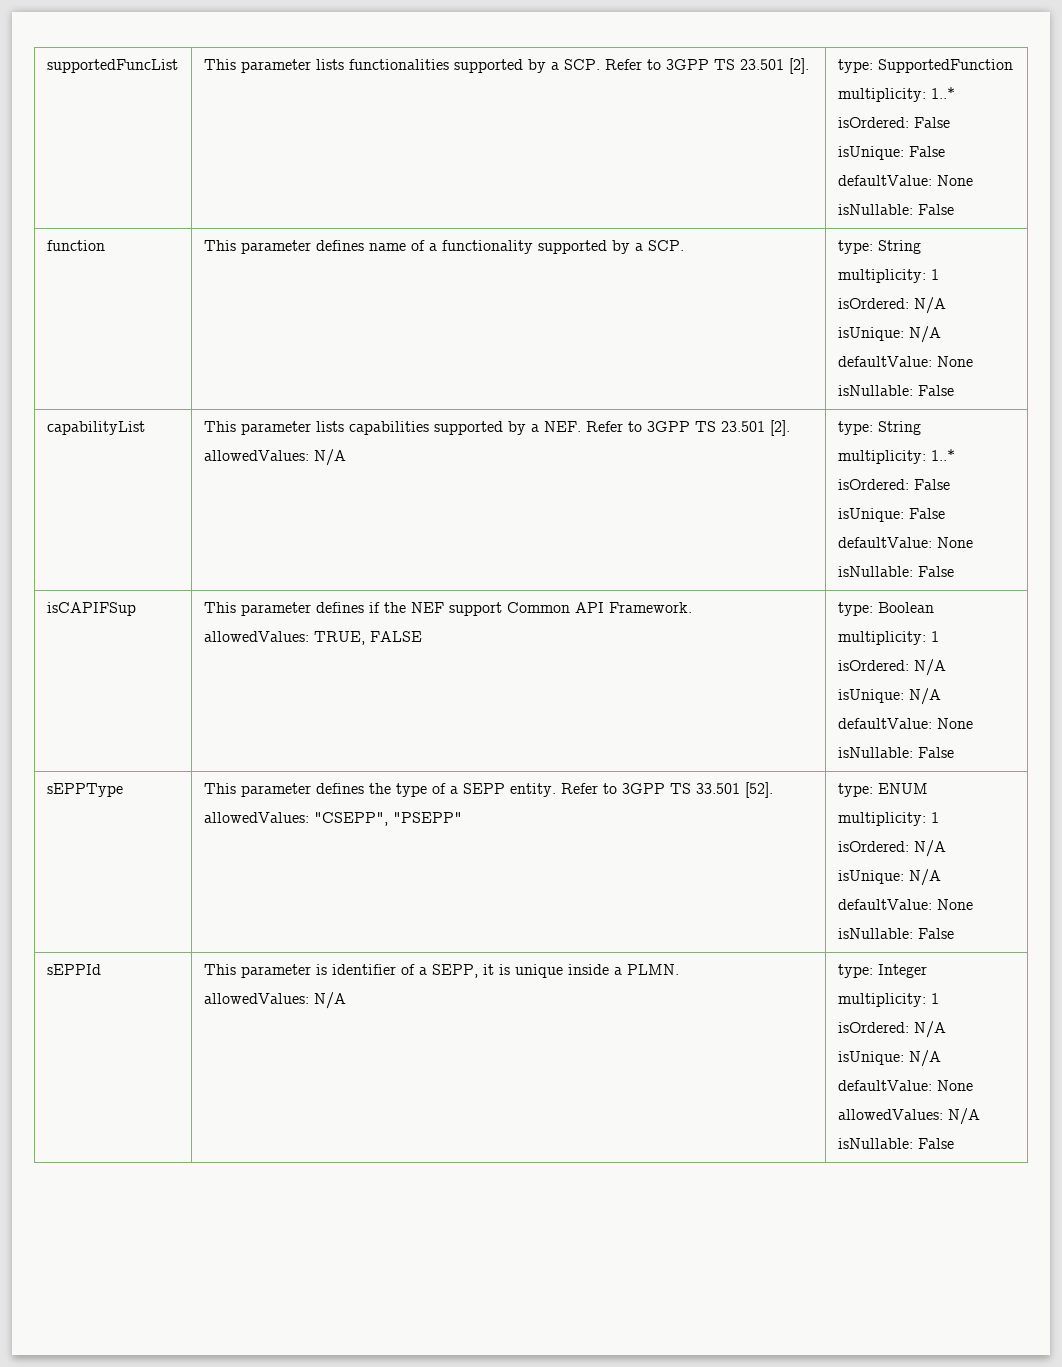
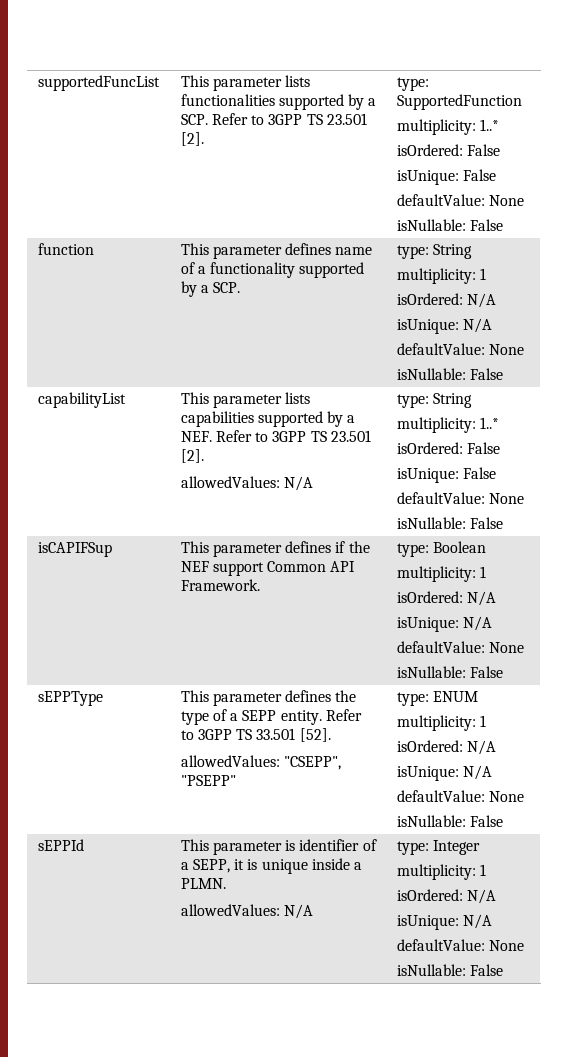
- isCAPIFSup | This parameter defines if the NEF support Common API Framework.
- allowedValues: TRUE, FALSE | type: Boolean
+ isCAPIFSup | This parameter defines if the NEF support Common API Framework. | type: Boolean
  sEPPId | This parameter is identifier of a SEPP, it is unique inside a PLMN.
  allowedValues: N/A | type: Integer
  multiplicity: 1
  isOrdered: N/A
  isUnique: N/A
  defaultValue: None
- allowedValues: N/A

